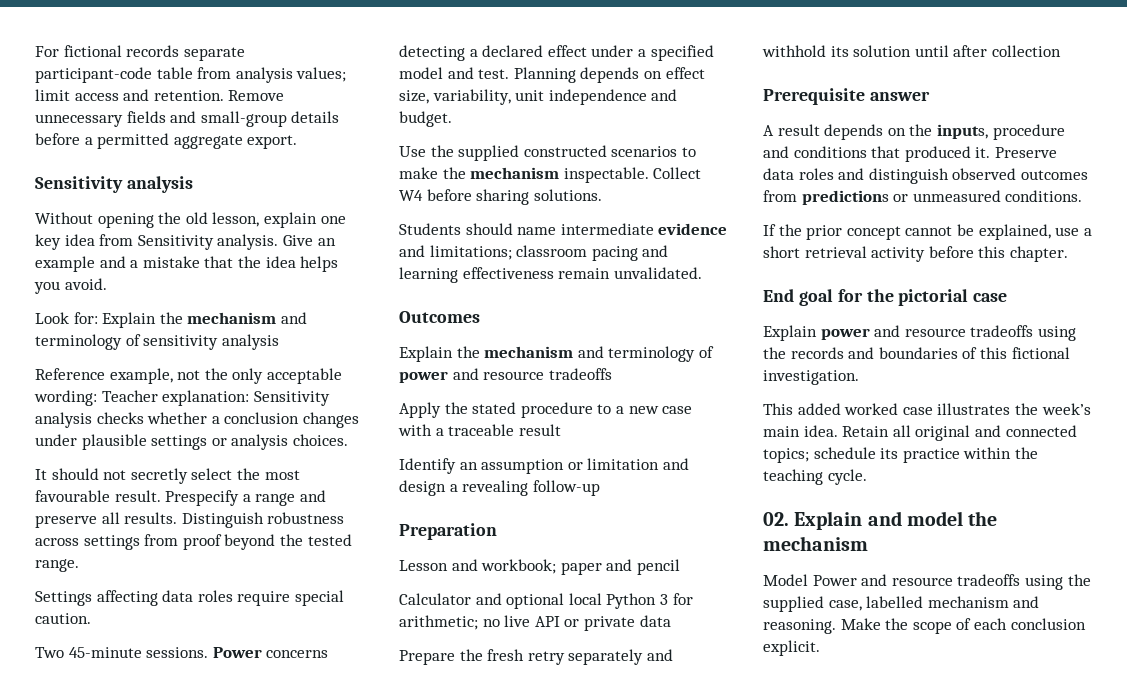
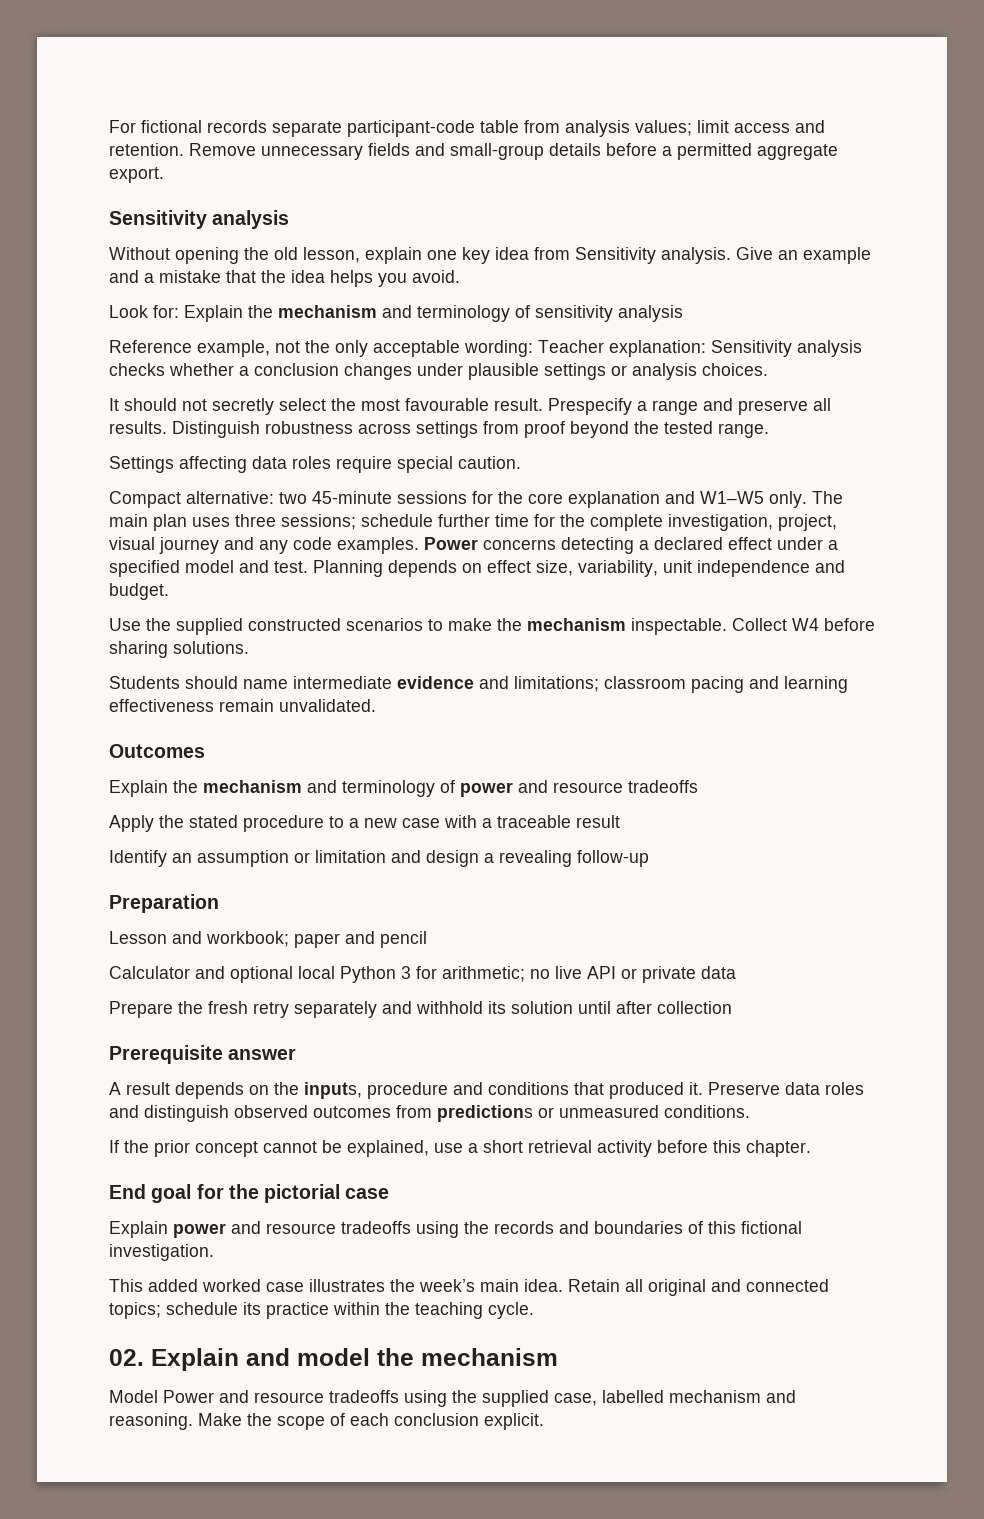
- Two 45-minute sessions.
+ Compact alternative: two 45-minute sessions for the core explanation and W1–W5 only. The main plan uses three sessions; schedule further time for the complete investigation, project, visual journey and any code examples.

